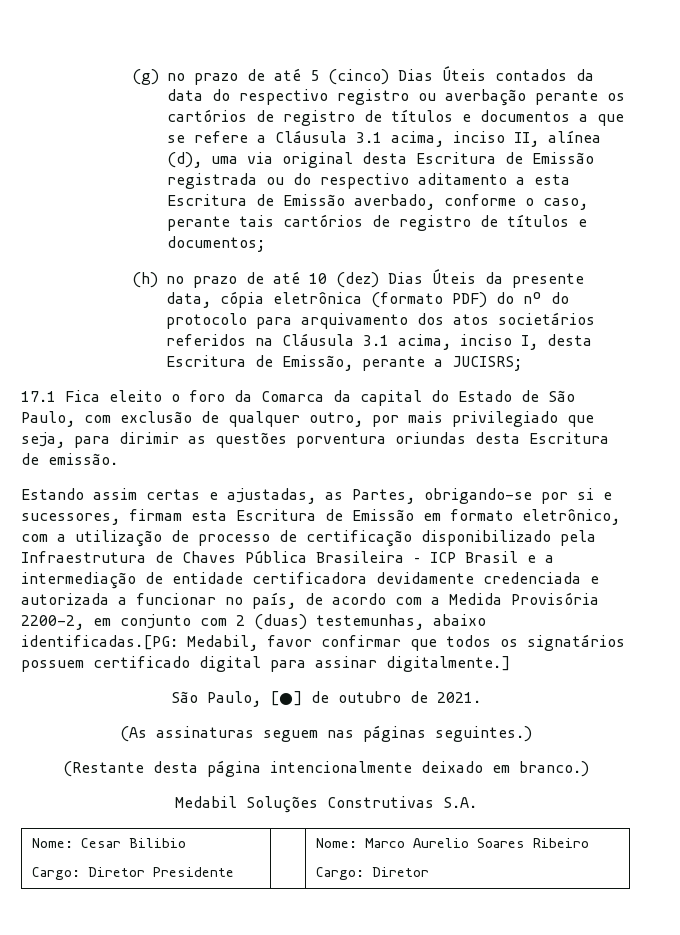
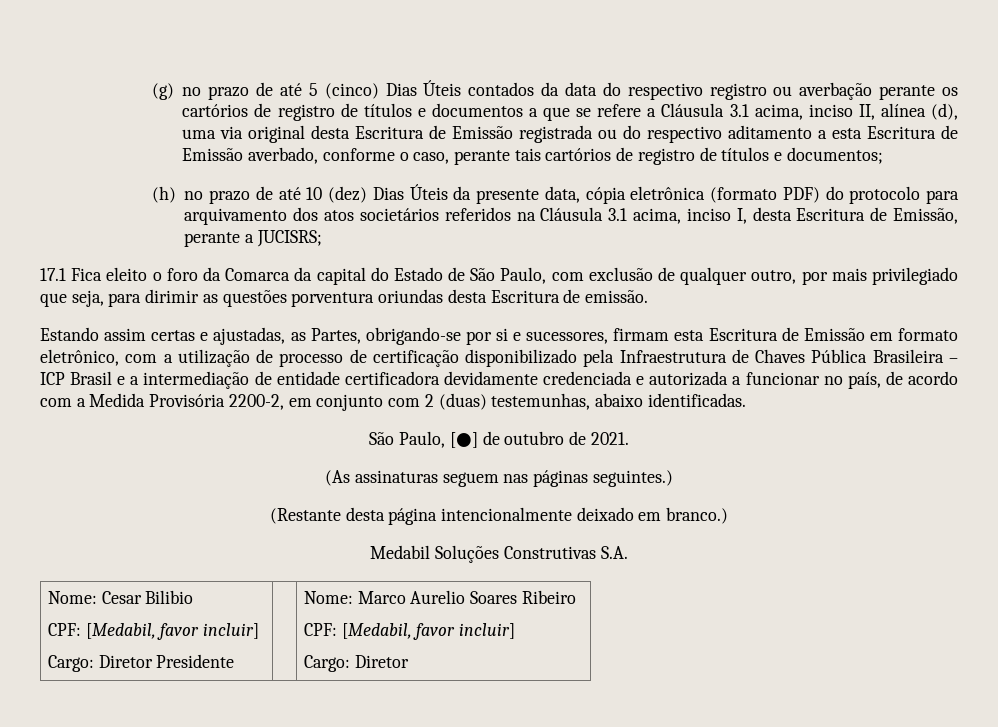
- (h) no prazo de até 10 (dez) Dias Úteis da presente data, cópia eletrônica (formato PDF) do nº do protocolo para arquivamento dos atos societários referidos na Cláusula 3.1 acima, inciso I, desta Escritura de Emissão, perante a JUCISRS;
+ (h) no prazo de até 10 (dez) Dias Úteis da presente data, cópia eletrônica (formato PDF) do protocolo para arquivamento dos atos societários referidos na Cláusula 3.1 acima, inciso I, desta Escritura de Emissão, perante a JUCISRS;
- Estando assim certas e ajustadas, as Partes, obrigando-se por si e sucessores, firmam esta Escritura de Emissão em formato eletrônico, com a utilização de processo de certificação disponibilizado pela Infraestrutura de Chaves Pública Brasileira – ICP Brasil e a intermediação de entidade certificadora devidamente credenciada e autorizada a funcionar no país, de acordo com a Medida Provisória 2200-2, em conjunto com 2 (duas) testemunhas, abaixo identificadas.[PG: Medabil, favor confirmar que todos os signatários possuem certificado digital para assinar digitalmente.]
+ Estando assim certas e ajustadas, as Partes, obrigando-se por si e sucessores, firmam esta Escritura de Emissão em formato eletrônico, com a utilização de processo de certificação disponibilizado pela Infraestrutura de Chaves Pública Brasileira – ICP Brasil e a intermediação de entidade certificadora devidamente credenciada e autorizada a funcionar no país, de acordo com a Medida Provisória 2200-2, em conjunto com 2 (duas) testemunhas, abaixo identificadas.
  Nome: Cesar Bilibio
+ CPF: [Medabil, favor incluir]
  Cargo: Diretor Presidente | | Nome: Marco Aurelio Soares Ribeiro
+ CPF: [Medabil, favor incluir]

